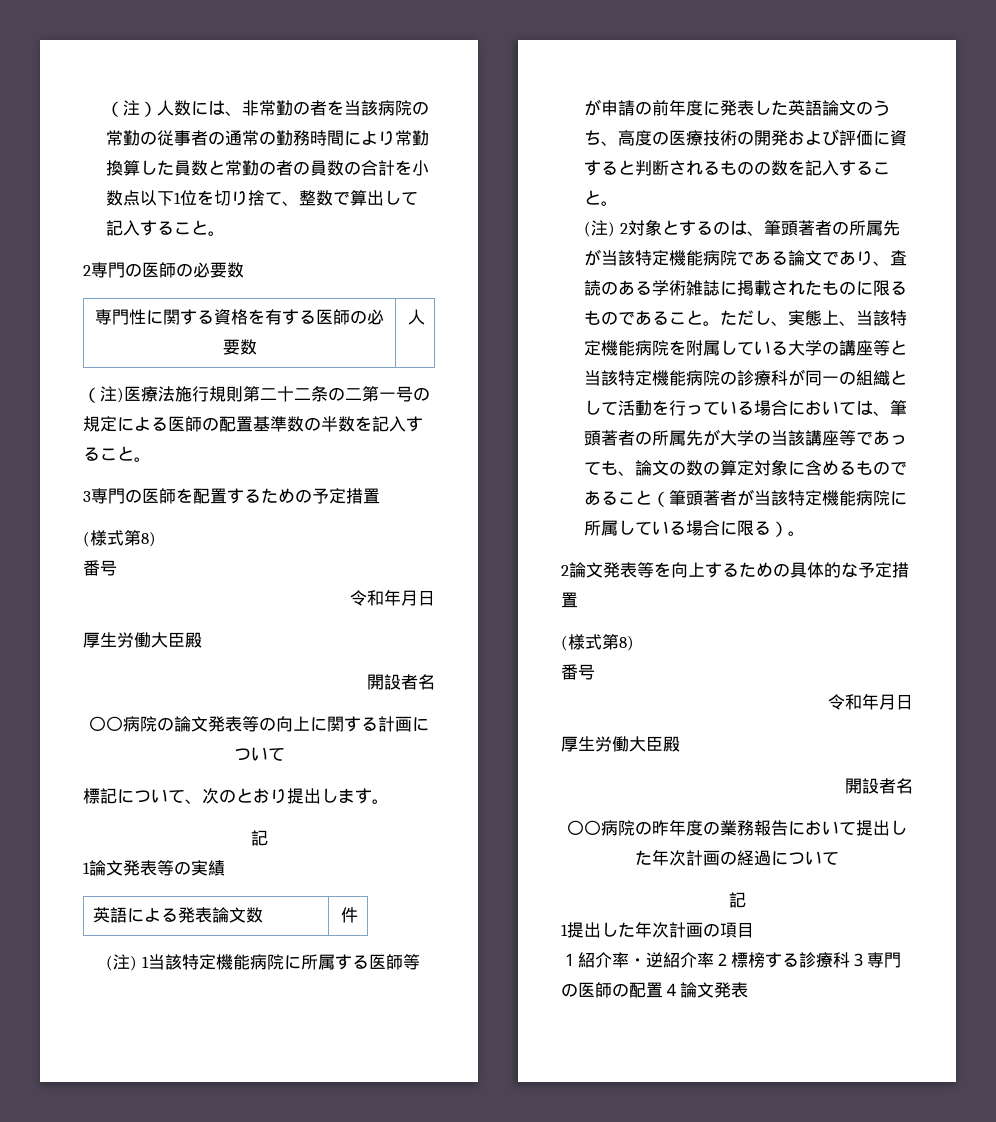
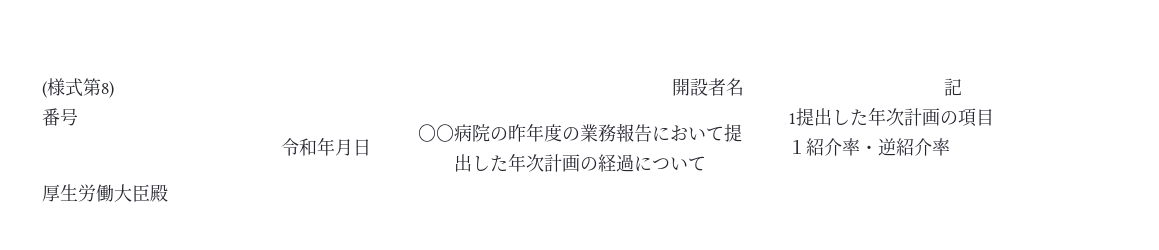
- （注）人数には、非常勤の者を当該病院の常勤の従事者の通常の勤務時間により常勤換算した員数と常勤の者の員数の合計を小数点以下1位を切り捨て、整数で算出して記入すること。
- 2専門の医師の必要数
- 専門性に関する資格を有する医師の必要数 | 人
- （注)医療法施行規則第二十二条の二第一号の規定による医師の配置基準数の半数を記入すること。
- 3専門の医師を配置するための予定措置
- (様式第8)
- 番号
- 令和年月日
- 厚生労働大臣殿
- 開設者名
- 〇〇病院の論文発表等の向上に関する計画について
- 標記について、次のとおり提出します。
- 記
- 1論文発表等の実績
- 英語による発表論文数 | 件
- (注) 1当該特定機能病院に所属する医師等が申請の前年度に発表した英語論文のうち、高度の医療技術の開発および評価に資すると判断されるものの数を記入すること。
- (注) 2対象とするのは、筆頭著者の所属先が当該特定機能病院である論文であり、査読のある学術雑誌に掲載されたものに限るものであること。ただし、実態上、当該特定機能病院を附属している大学の講座等と当該特定機能病院の診療科が同一の組織として活動を行っている場合においては、筆頭著者の所属先が大学の当該講座等であっても、論文の数の算定対象に含めるものであること（筆頭著者が当該特定機能病院に所属している場合に限る）。
- 2論文発表等を向上するための具体的な予定措置
- １紹介率・逆紹介率２標榜する診療科３専門の医師の配置４論文発表
+ １紹介率・逆紹介率

